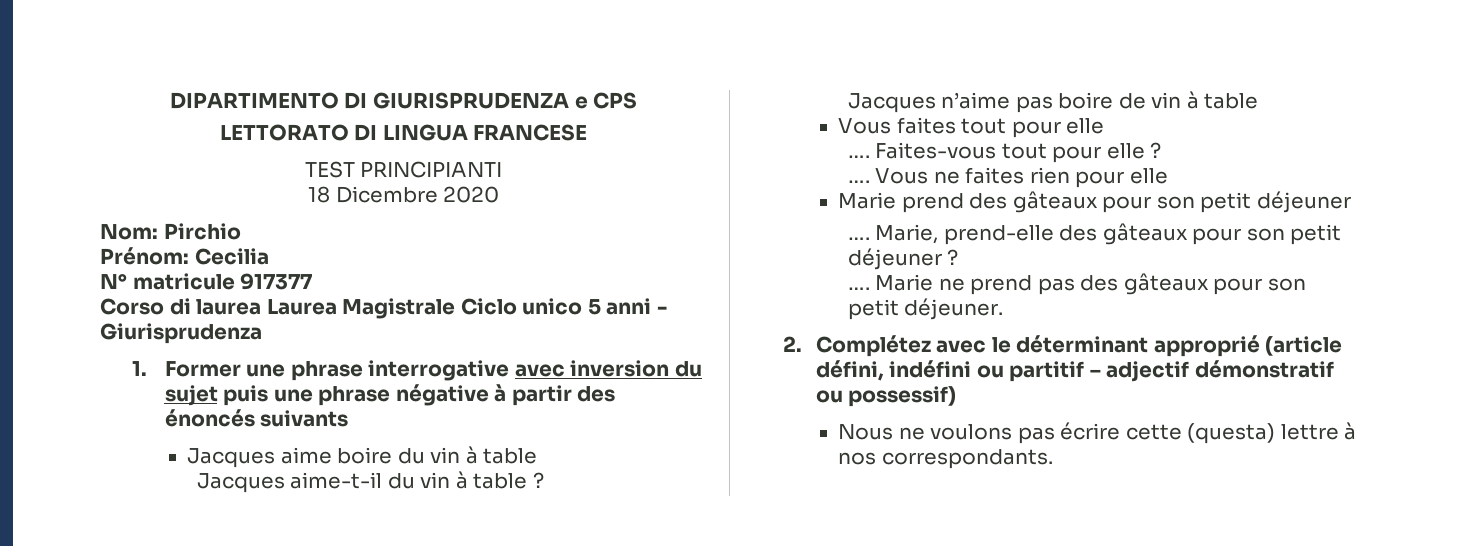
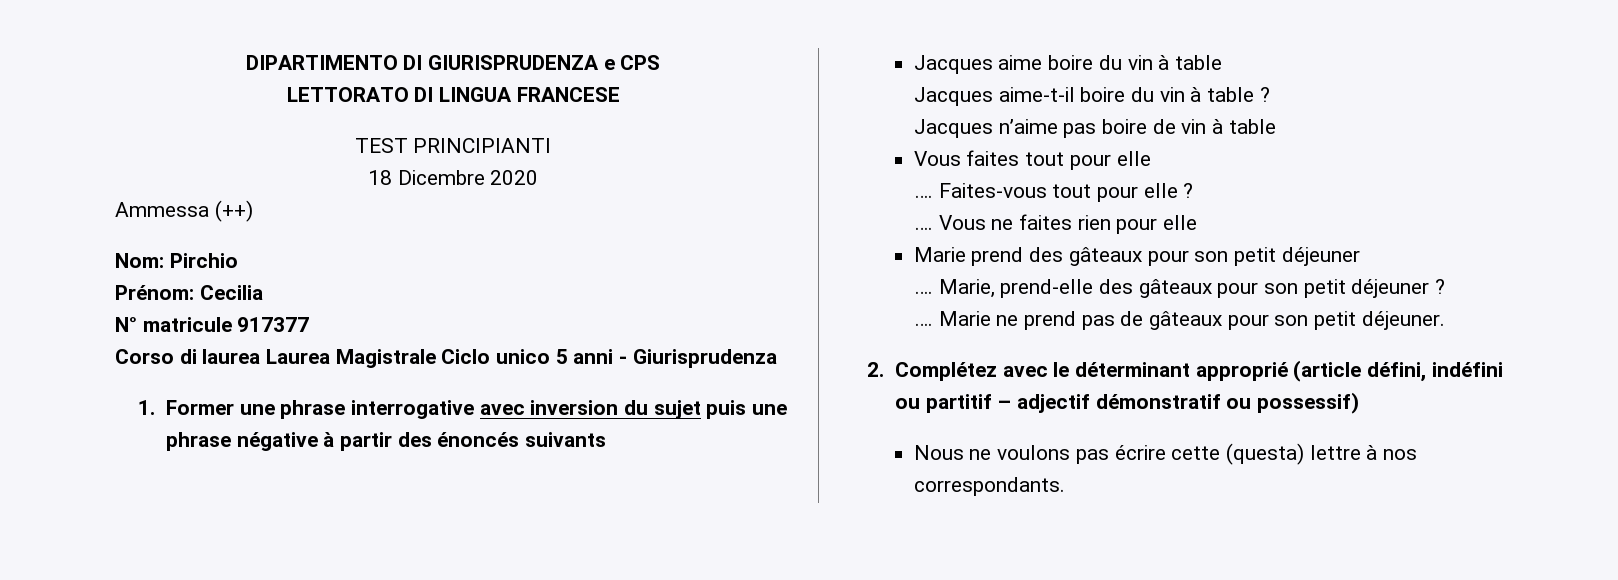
+ Ammessa (++)
- Jacques aime-t-il du vin à table ?
+ Jacques aime-t-il boire du vin à table ?
- Marie ne prend pas des gâteaux pour son petit déjeuner.
+ Marie ne prend pas de gâteaux pour son petit déjeuner.

